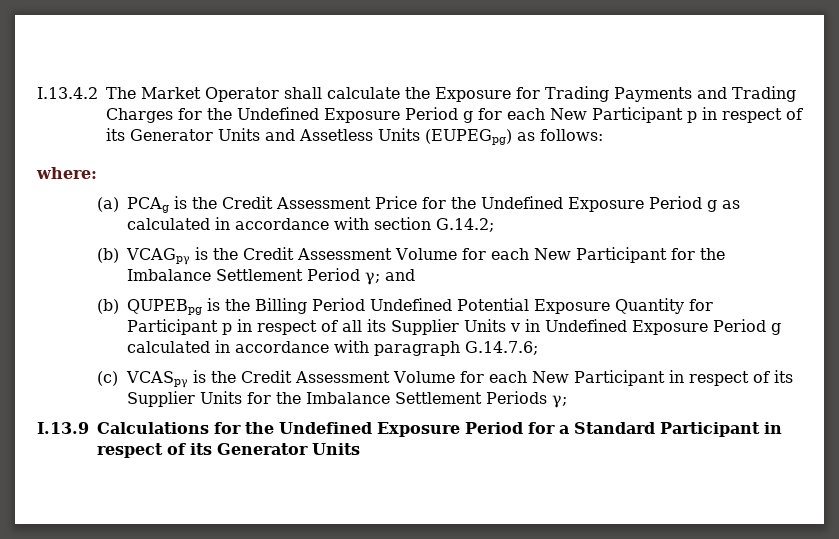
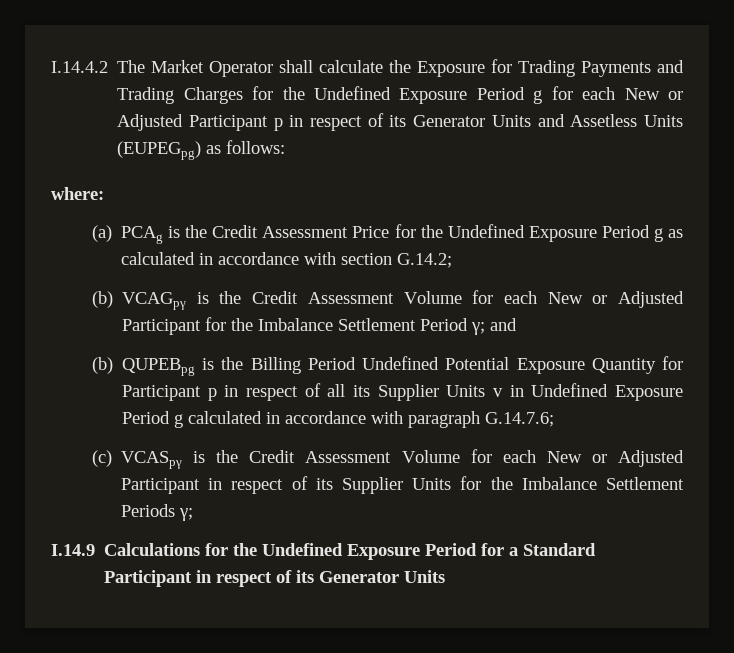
- I.13.4.2 The Market Operator shall calculate the Exposure for Trading Payments and Trading Charges for the Undefined Exposure Period g for each New Participant p in respect of its Generator Units and Assetless Units (EUPEGpg) as follows:
+ I.14.4.2 The Market Operator shall calculate the Exposure for Trading Payments and Trading Charges for the Undefined Exposure Period g for each New or Adjusted Participant p in respect of its Generator Units and Assetless Units (EUPEGpg) as follows:
- (b) VCAGpγ is the Credit Assessment Volume for each New Participant for the Imbalance Settlement Period γ; and
+ (b) VCAGpγ is the Credit Assessment Volume for each New or Adjusted Participant for the Imbalance Settlement Period γ; and
- (c) VCASpγ is the Credit Assessment Volume for each New Participant in respect of its Supplier Units for the Imbalance Settlement Periods γ;
+ (c) VCASpγ is the Credit Assessment Volume for each New or Adjusted Participant in respect of its Supplier Units for the Imbalance Settlement Periods γ;
- I.13.9 Calculations for the Undefined Exposure Period for a Standard Participant in respect of its Generator Units
+ I.14.9 Calculations for the Undefined Exposure Period for a Standard Participant in respect of its Generator Units

